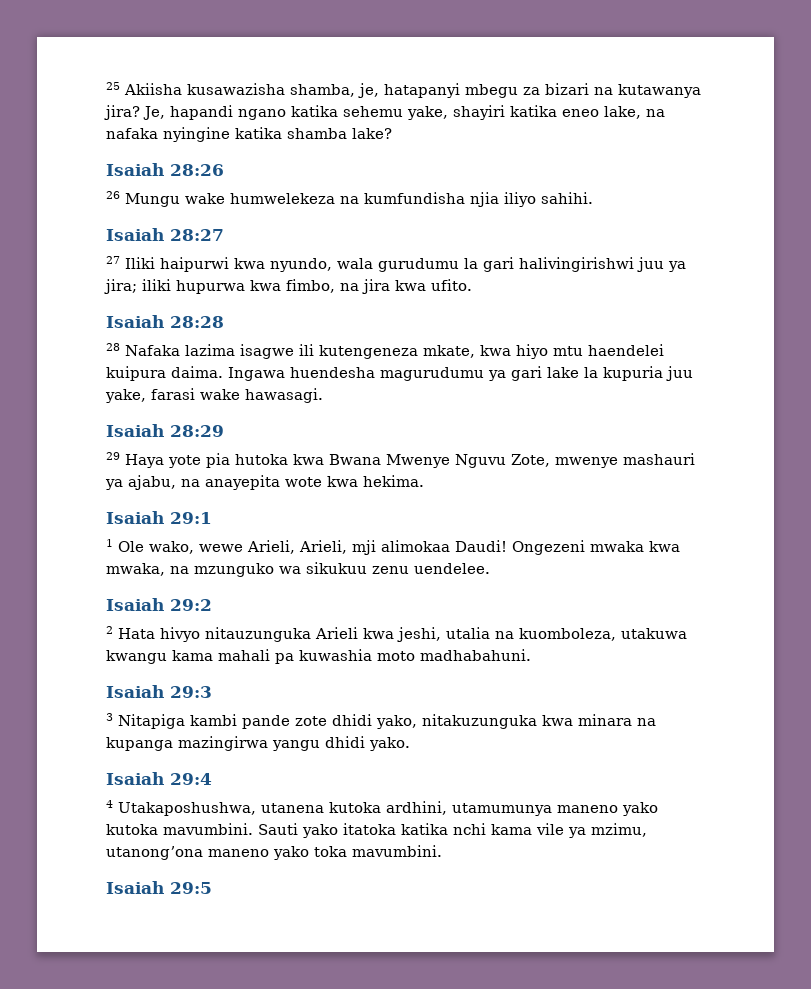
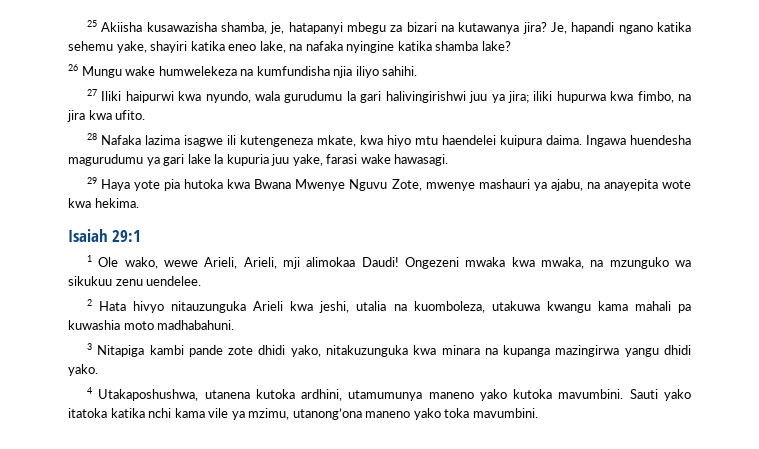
- Isaiah 28:26
- Isaiah 28:27
- Isaiah 28:28
- Isaiah 28:29
- Isaiah 29:2
- Isaiah 29:3
- Isaiah 29:4
- Isaiah 29:5

